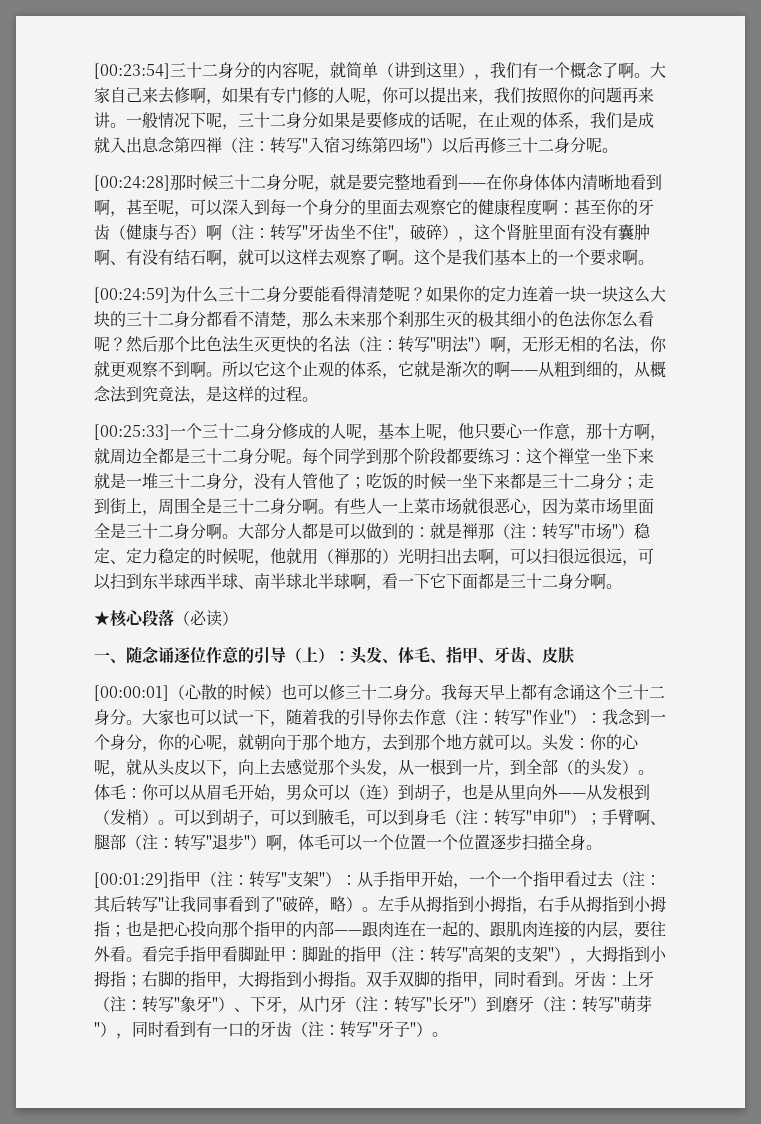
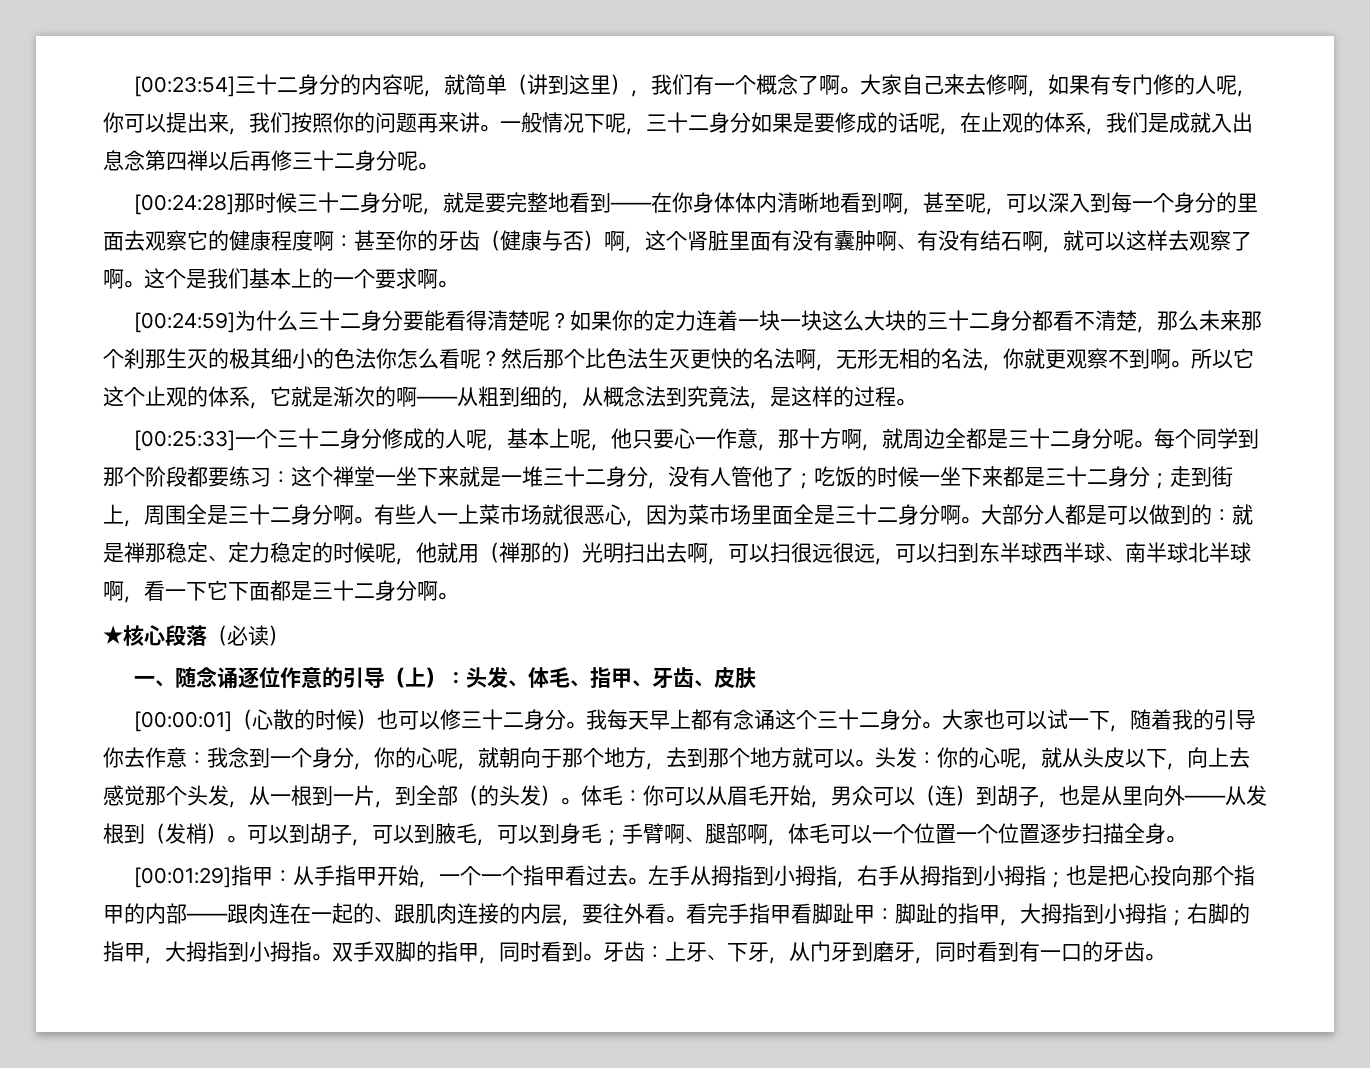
- 一般情况下呢，三十二身分如果是要修成的话呢，在止观的体系，我们是成就入出息念第四禅（注：转写"入宿习练第四场"）以后再修三十二身分呢。
+ 一般情况下呢，三十二身分如果是要修成的话呢，在止观的体系，我们是成就入出息念第四禅以后再修三十二身分呢。
- [00:24:28]那时候三十二身分呢，就是要完整地看到——在你身体体内清晰地看到啊，甚至呢，可以深入到每一个身分的里面去观察它的健康程度啊：甚至你的牙齿（健康与否）啊（注：转写"牙齿坐不住"，破碎），这个肾脏里面有没有囊肿啊、有没有结石啊，就可以这样去观察了啊。
+ [00:24:28]那时候三十二身分呢，就是要完整地看到——在你身体体内清晰地看到啊，甚至呢，可以深入到每一个身分的里面去观察它的健康程度啊：甚至你的牙齿（健康与否）啊，这个肾脏里面有没有囊肿啊、有没有结石啊，就可以这样去观察了啊。
- 然后那个比色法生灭更快的名法（注：转写"明法"）啊，无形无相的名法，你就更观察不到啊。
+ 然后那个比色法生灭更快的名法啊，无形无相的名法，你就更观察不到啊。
- 大部分人都是可以做到的：就是禅那（注：转写"市场"）稳定、定力稳定的时候呢，他就用（禅那的）光明扫出去啊，可以扫很远很远，可以扫到东半球西半球、南半球北半球啊，看一下它下面都是三十二身分啊。
+ 大部分人都是可以做到的：就是禅那稳定、定力稳定的时候呢，他就用（禅那的）光明扫出去啊，可以扫很远很远，可以扫到东半球西半球、南半球北半球啊，看一下它下面都是三十二身分啊。
- 大家也可以试一下，随着我的引导你去作意（注：转写"作业"）：我念到一个身分，你的心呢，就朝向于那个地方，去到那个地方就可以。
+ 大家也可以试一下，随着我的引导你去作意：我念到一个身分，你的心呢，就朝向于那个地方，去到那个地方就可以。
- 可以到胡子，可以到腋毛，可以到身毛（注：转写"申卯"）；手臂啊、腿部（注：转写"退步"）啊，体毛可以一个位置一个位置逐步扫描全身。
+ 可以到胡子，可以到腋毛，可以到身毛；手臂啊、腿部啊，体毛可以一个位置一个位置逐步扫描全身。
- [00:01:29]指甲（注：转写"支架"）：从手指甲开始，一个一个指甲看过去（注：其后转写"让我同事看到了"破碎，略）。
+ [00:01:29]指甲：从手指甲开始，一个一个指甲看过去。
- 看完手指甲看脚趾甲：脚趾的指甲（注：转写"高架的支架"），大拇指到小拇指；右脚的指甲，大拇指到小拇指。
+ 看完手指甲看脚趾甲：脚趾的指甲，大拇指到小拇指；右脚的指甲，大拇指到小拇指。
- 牙齿：上牙（注：转写"象牙"）、下牙，从门牙（注：转写"长牙"）到磨牙（注：转写"萌芽"），同时看到有一口的牙齿（注：转写"牙子"）。
+ 牙齿：上牙、下牙，从门牙到磨牙，同时看到有一口的牙齿。

